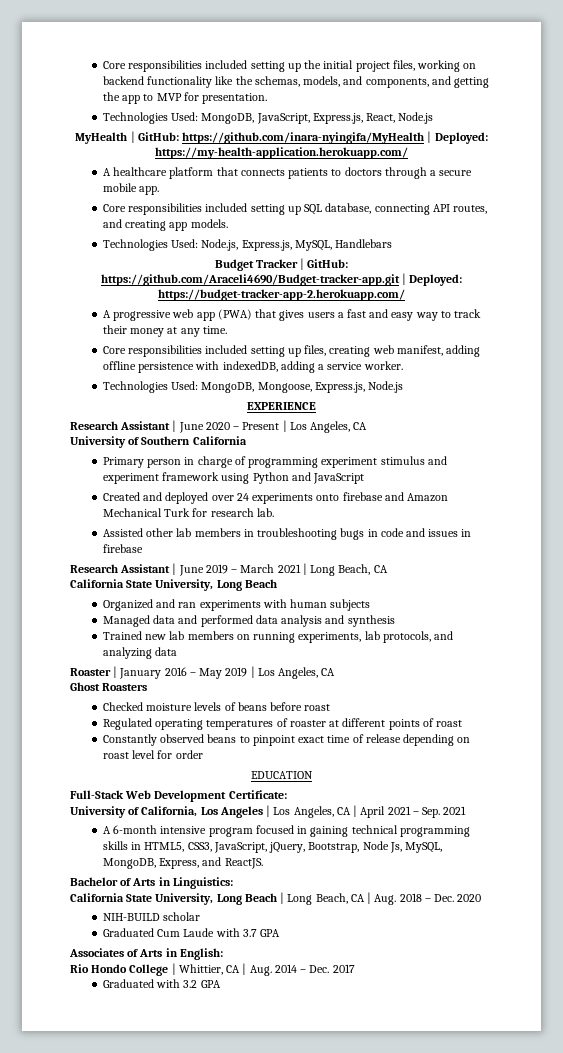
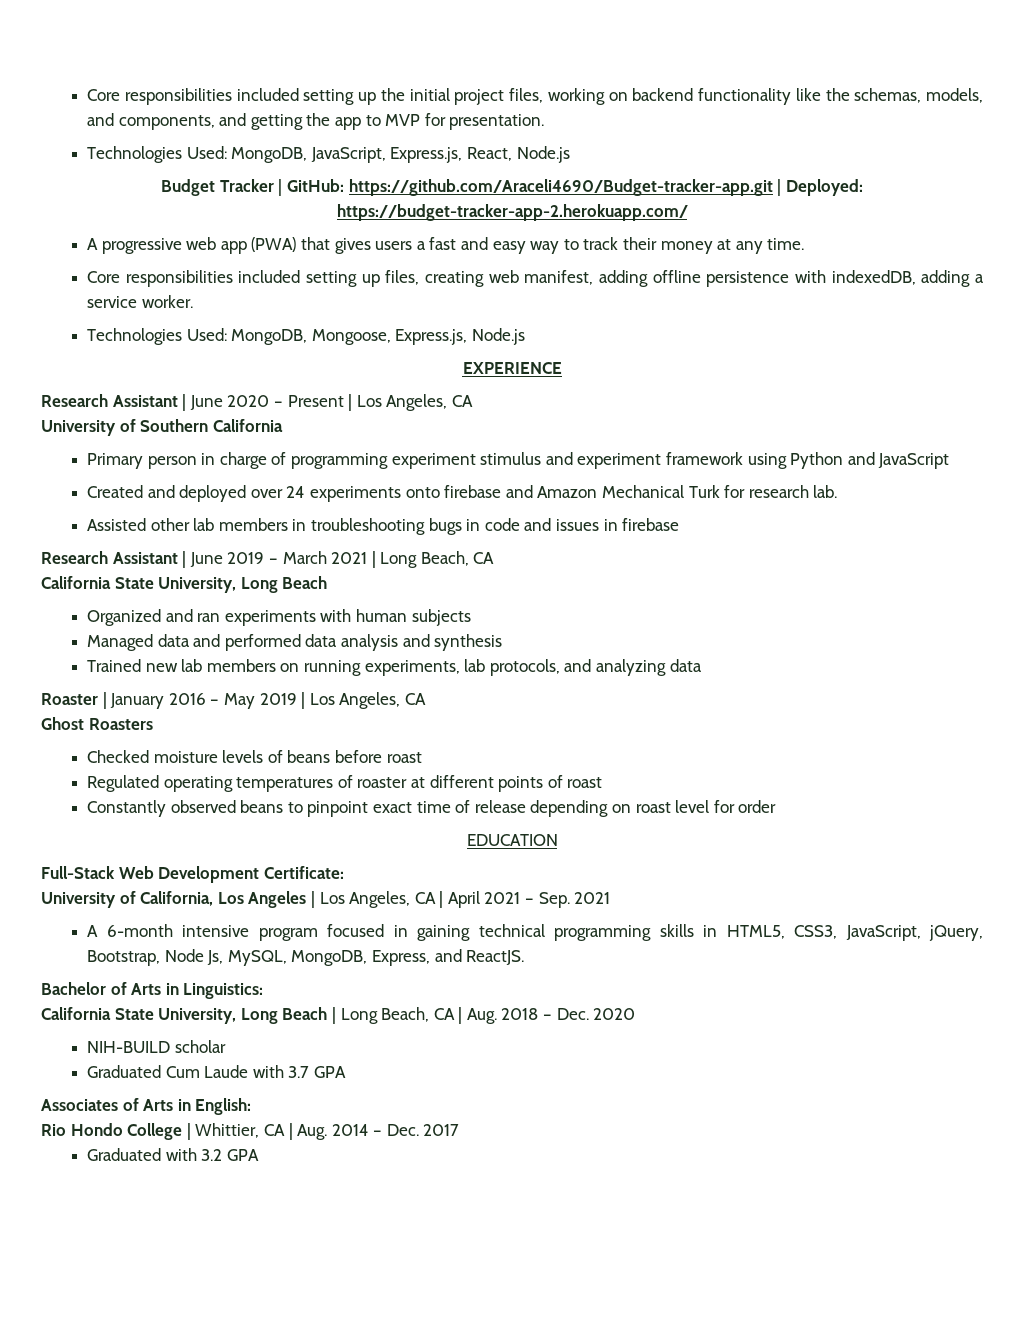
- MyHealth | GitHub: https://github.com/inara-nyingifa/MyHealth | Deployed: https://my-health-application.herokuapp.com/
- A healthcare platform that connects patients to doctors through a secure mobile app.
- Core responsibilities included setting up SQL database, connecting API routes, and creating app models.
- Technologies Used: Node.js, Express.js, MySQL, Handlebars

